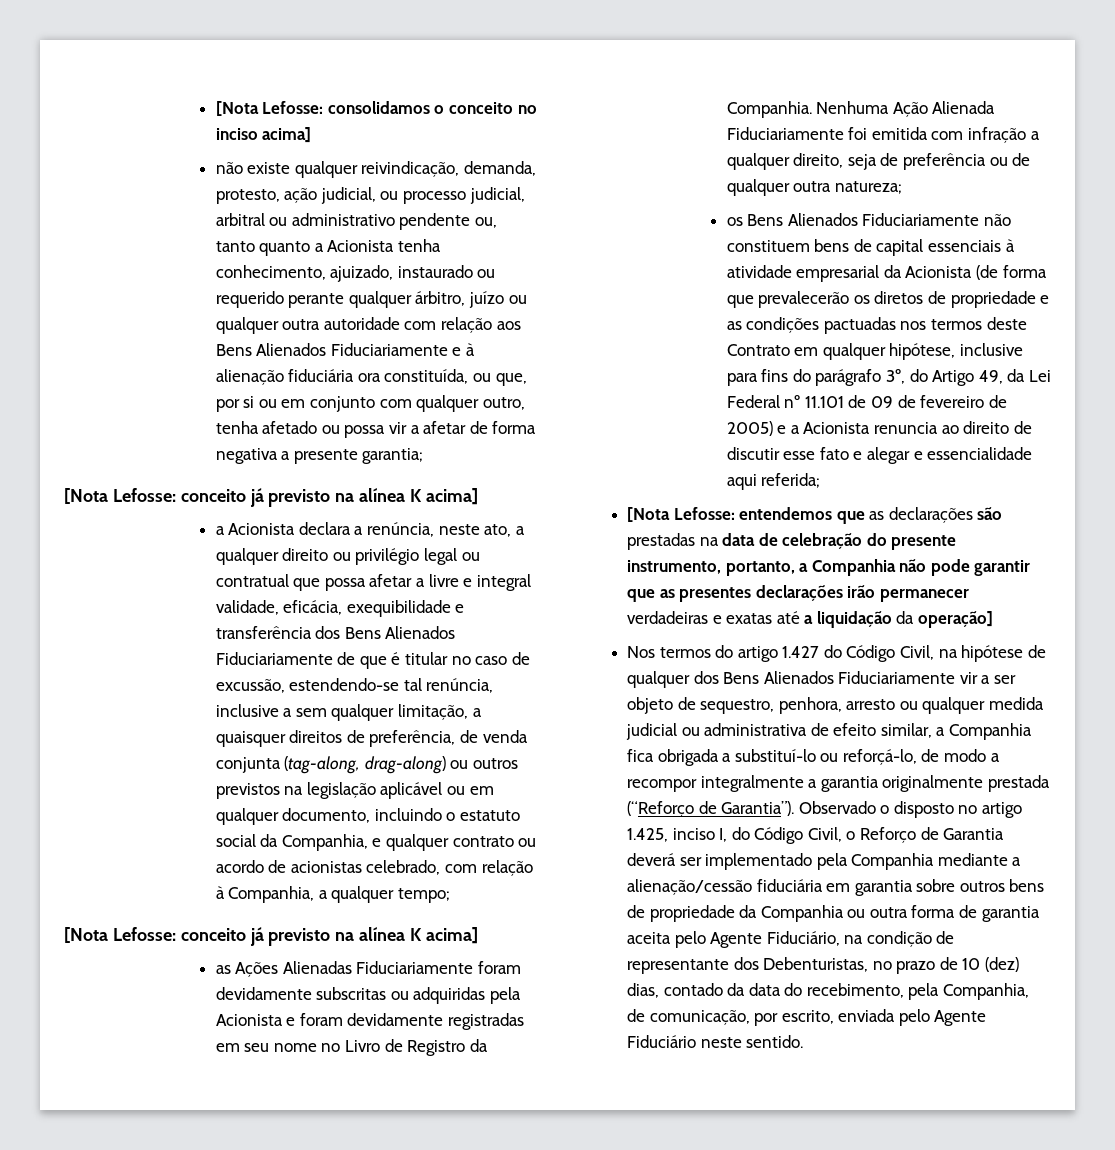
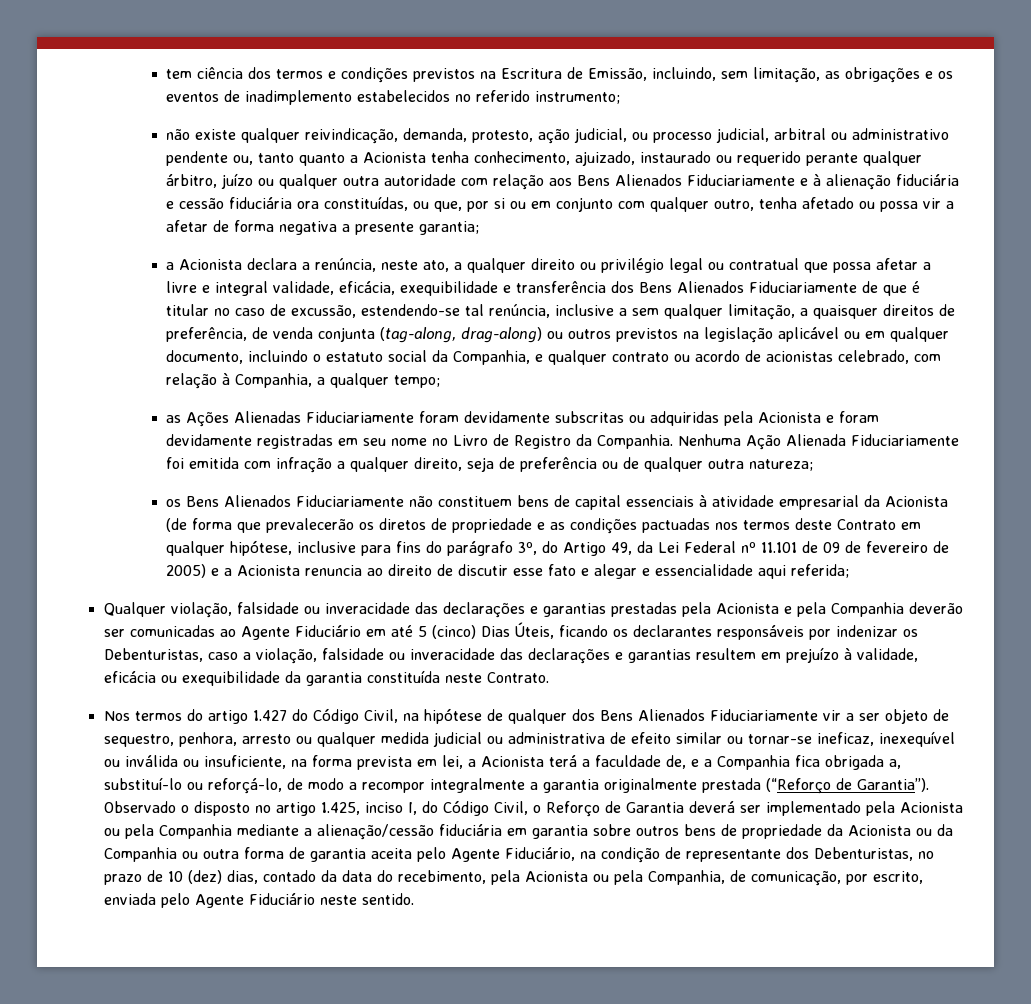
- [Nota Lefosse: consolidamos o conceito no inciso acima]
+ tem ciência dos termos e condições previstos na Escritura de Emissão, incluindo, sem limitação, as obrigações e os eventos de inadimplemento estabelecidos no referido instrumento;
- não existe qualquer reivindicação, demanda, protesto, ação judicial, ou processo judicial, arbitral ou administrativo pendente ou, tanto quanto a Acionista tenha conhecimento, ajuizado, instaurado ou requerido perante qualquer árbitro, juízo ou qualquer outra autoridade com relação aos Bens Alienados Fiduciariamente e à alienação fiduciária ora constituída, ou que, por si ou em conjunto com qualquer outro, tenha afetado ou possa vir a afetar de forma negativa a presente garantia;
- [Nota Lefosse: conceito já previsto na alínea K acima]
+ não existe qualquer reivindicação, demanda, protesto, ação judicial, ou processo judicial, arbitral ou administrativo pendente ou, tanto quanto a Acionista tenha conhecimento, ajuizado, instaurado ou requerido perante qualquer árbitro, juízo ou qualquer outra autoridade com relação aos Bens Alienados Fiduciariamente e à alienação fiduciária e cessão fiduciária ora constituídas, ou que, por si ou em conjunto com qualquer outro, tenha afetado ou possa vir a afetar de forma negativa a presente garantia;
  a Acionista declara a renúncia, neste ato, a qualquer direito ou privilégio legal ou contratual que possa afetar a livre e integral validade, eficácia, exequibilidade e transferência dos Bens Alienados Fiduciariamente de que é titular no caso de excussão, estendendo-se tal renúncia, inclusive a sem qualquer limitação, a quaisquer direitos de preferência, de venda conjunta (tag-along, drag-along) ou outros previstos na legislação aplicável ou em qualquer documento, incluindo o estatuto social da Companhia, e qualquer contrato ou acordo de acionistas celebrado, com relação à Companhia, a qualquer tempo;
- [Nota Lefosse: conceito já previsto na alínea K acima]
- [Nota Lefosse: entendemos que as declarações são prestadas na data de celebração do presente instrumento, portanto, a Companhia não pode garantir que as presentes declarações irão permanecer verdadeiras e exatas até a liquidação da operação]
+ Qualquer violação, falsidade ou inveracidade das declarações e garantias prestadas pela Acionista e pela Companhia deverão ser comunicadas ao Agente Fiduciário em até 5 (cinco) Dias Úteis, ficando os declarantes responsáveis por indenizar os Debenturistas, caso a violação, falsidade ou inveracidade das declarações e garantias resultem em prejuízo à validade, eficácia ou exequibilidade da garantia constituída neste Contrato.
- Nos termos do artigo 1.427 do Código Civil, na hipótese de qualquer dos Bens Alienados Fiduciariamente vir a ser objeto de sequestro, penhora, arresto ou qualquer medida judicial ou administrativa de efeito similar, a Companhia fica obrigada a substituí-lo ou reforçá-lo, de modo a recompor integralmente a garantia originalmente prestada (“Reforço de Garantia”).
+ Nos termos do artigo 1.427 do Código Civil, na hipótese de qualquer dos Bens Alienados Fiduciariamente vir a ser objeto de sequestro, penhora, arresto ou qualquer medida judicial ou administrativa de efeito similar ou tornar-se ineficaz, inexequível ou inválida ou insuficiente, na forma prevista em lei, a Acionista terá a faculdade de, e a Companhia fica obrigada a, substituí-lo ou reforçá-lo, de modo a recompor integralmente a garantia originalmente prestada (“Reforço de Garantia”).
- Observado o disposto no artigo 1.425, inciso I, do Código Civil, o Reforço de Garantia deverá ser implementado pela Companhia mediante a alienação/cessão fiduciária em garantia sobre outros bens de propriedade da Companhia ou outra forma de garantia aceita pelo Agente Fiduciário, na condição de representante dos Debenturistas, no prazo de 10 (dez) dias, contado da data do recebimento, pela Companhia, de comunicação, por escrito, enviada pelo Agente Fiduciário neste sentido.
+ Observado o disposto no artigo 1.425, inciso I, do Código Civil, o Reforço de Garantia deverá ser implementado pela Acionista ou pela Companhia mediante a alienação/cessão fiduciária em garantia sobre outros bens de propriedade da Acionista ou da Companhia ou outra forma de garantia aceita pelo Agente Fiduciário, na condição de representante dos Debenturistas, no prazo de 10 (dez) dias, contado da data do recebimento, pela Acionista ou pela Companhia, de comunicação, por escrito, enviada pelo Agente Fiduciário neste sentido.

